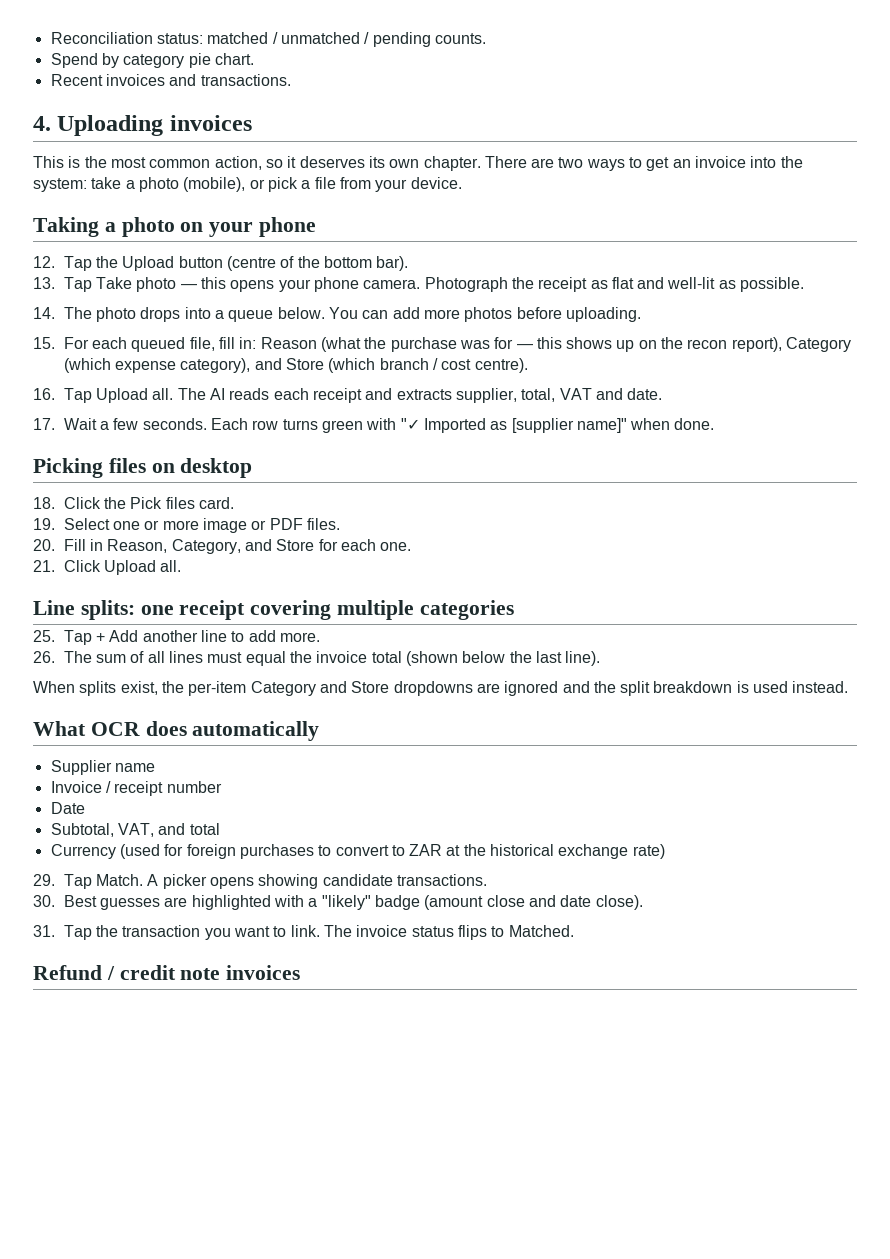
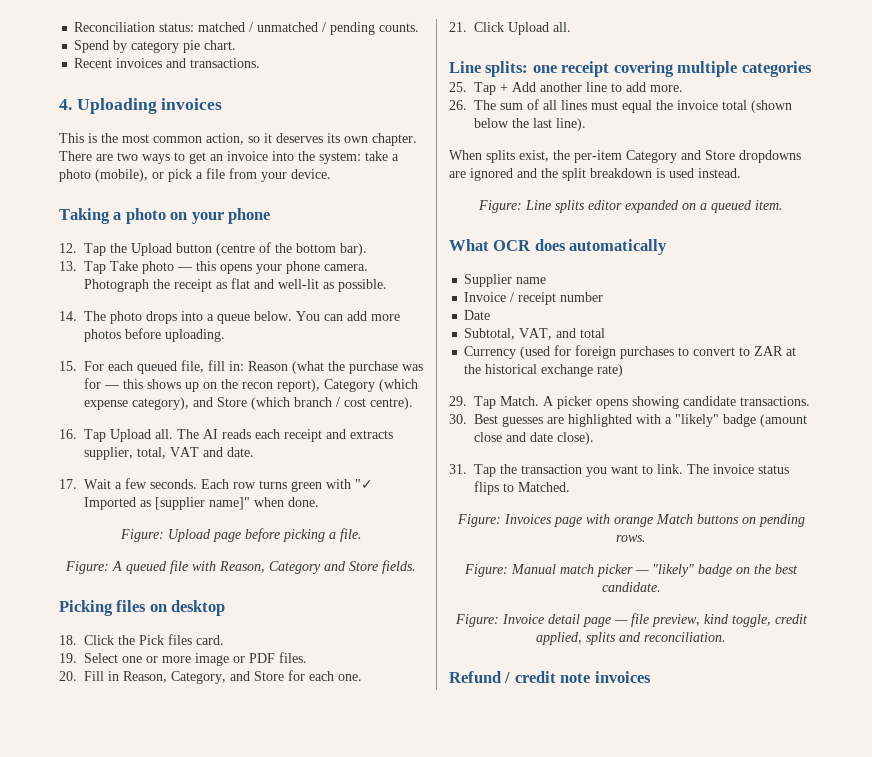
+ Figure: Upload page before picking a file.
+ Figure: A queued file with Reason, Category and Store fields.
+ Figure: Line splits editor expanded on a queued item.
+ Figure: Invoices page with orange Match buttons on pending rows.
+ Figure: Manual match picker — "likely" badge on the best candidate.
+ Figure: Invoice detail page — file preview, kind toggle, credit applied, splits and reconciliation.

